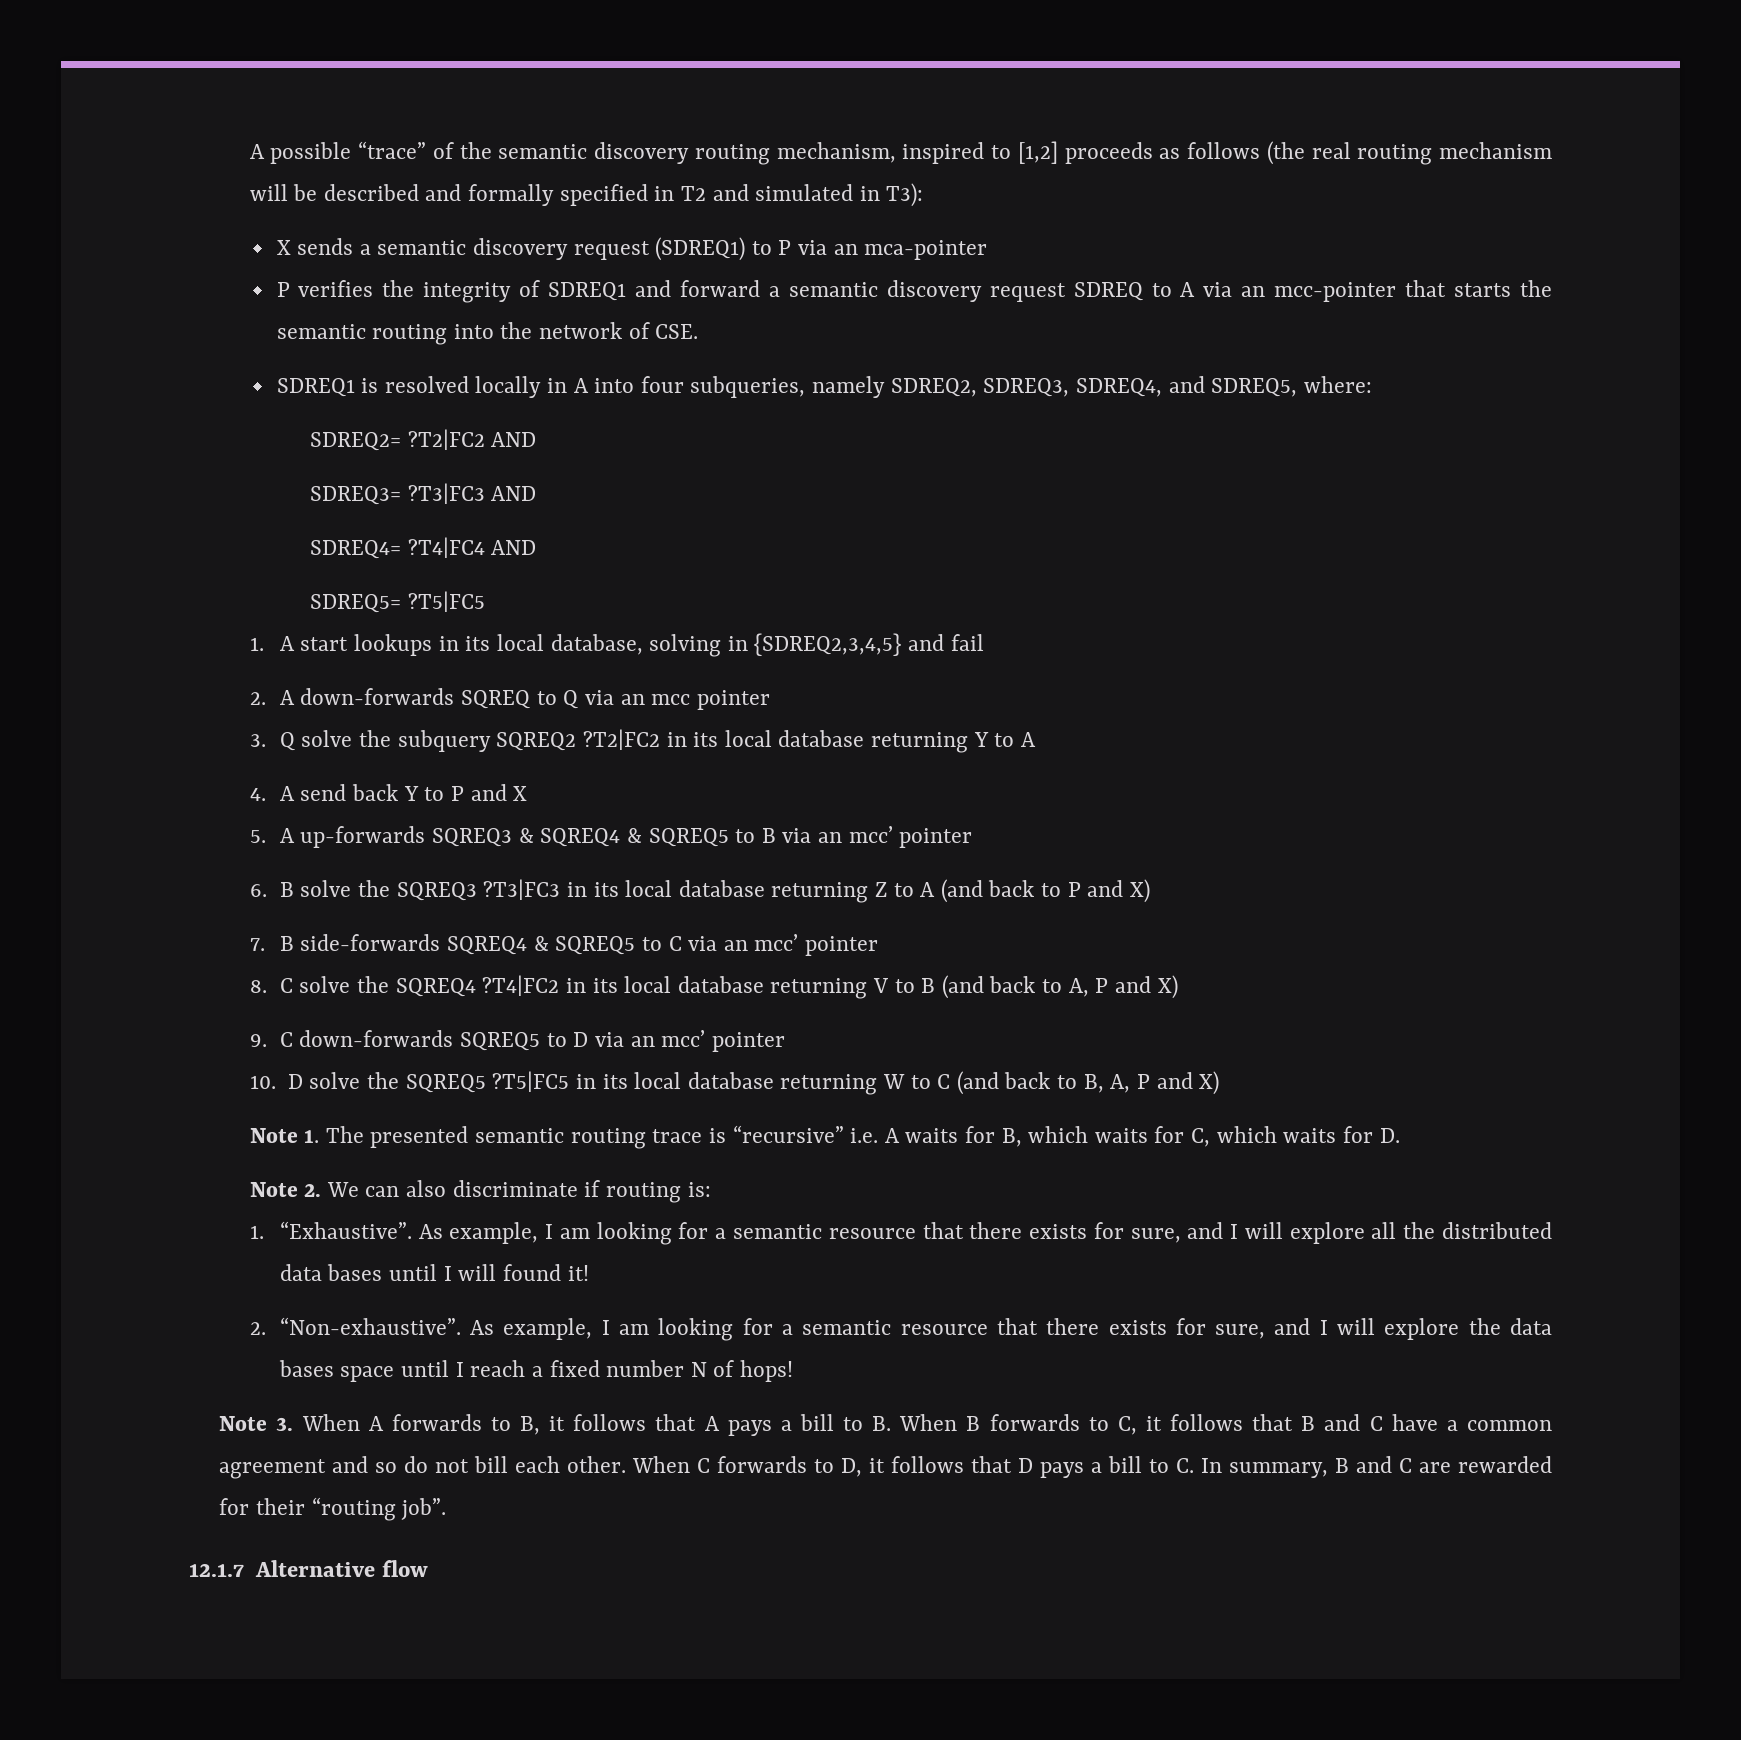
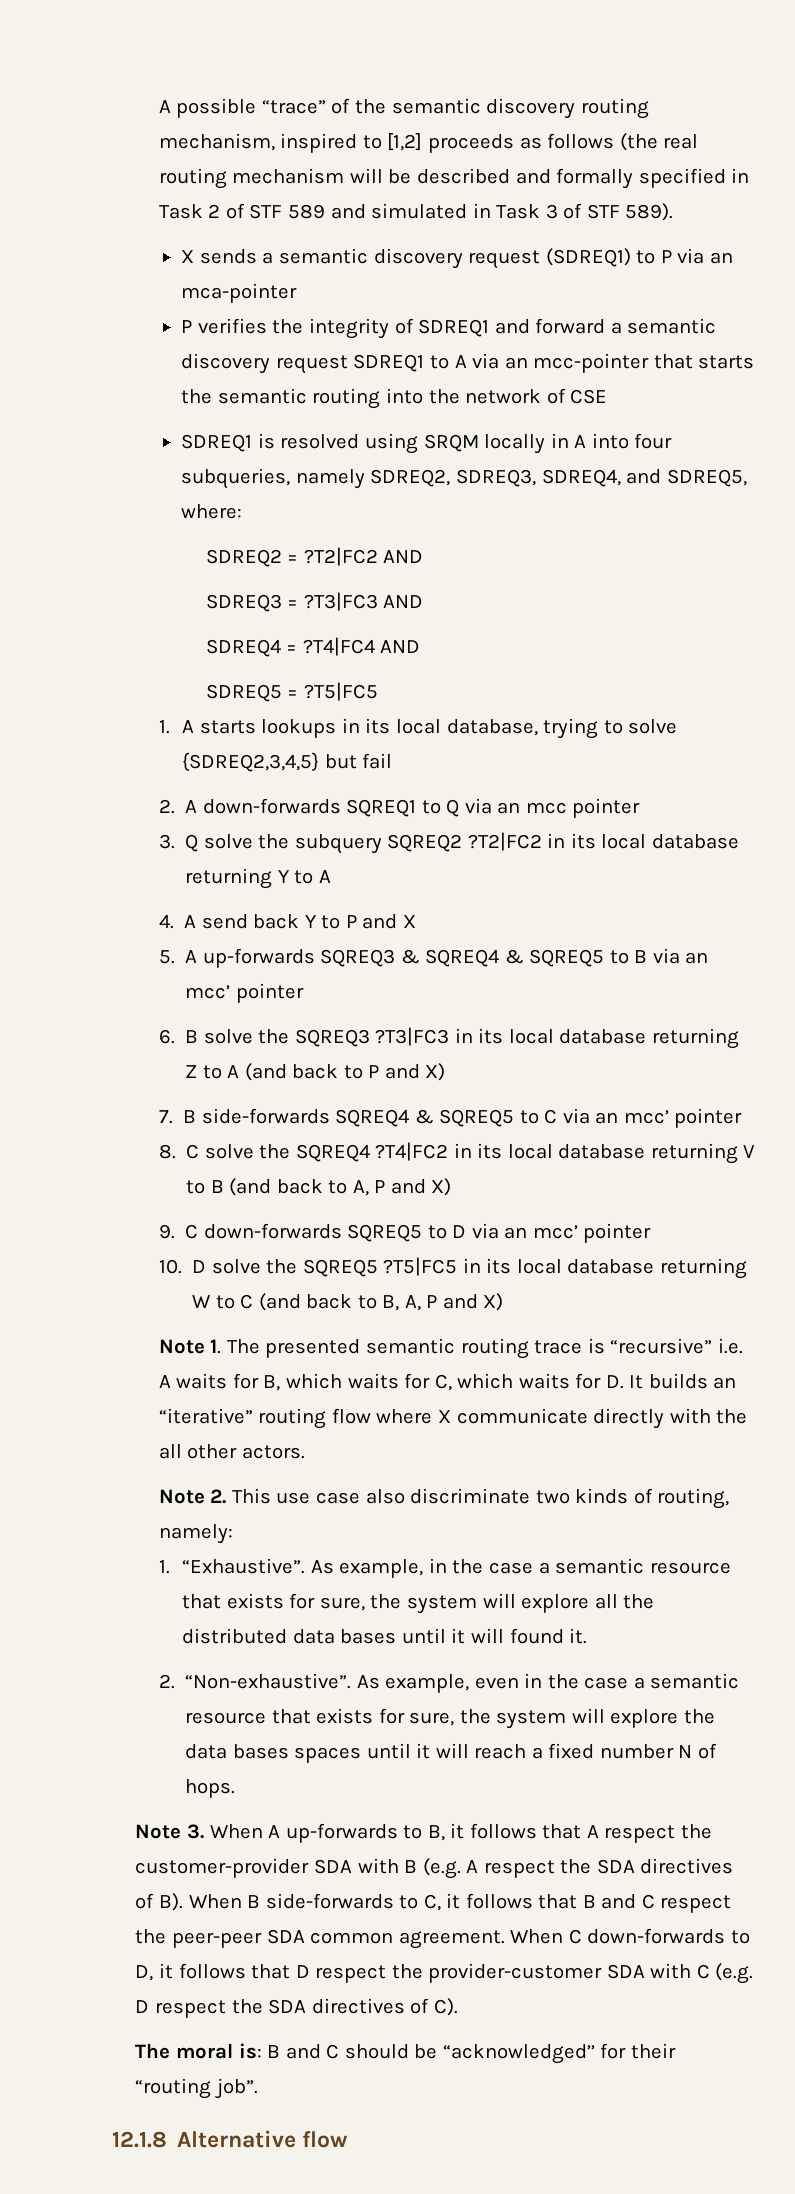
- A possible “trace” of the semantic discovery routing mechanism, inspired to [1,2] proceeds as follows (the real routing mechanism will be described and formally specified in T2 and simulated in T3):
+ A possible “trace” of the semantic discovery routing mechanism, inspired to [1,2] proceeds as follows (the real routing mechanism will be described and formally specified in Task 2 of STF 589 and simulated in Task 3 of STF 589).
- P verifies the integrity of SDREQ1 and forward a semantic discovery request SDREQ to A via an mcc-pointer that starts the semantic routing into the network of CSE.
+ P verifies the integrity of SDREQ1 and forward a semantic discovery request SDREQ1 to A via an mcc-pointer that starts the semantic routing into the network of CSE
- SDREQ1 is resolved locally in A into four subqueries, namely SDREQ2, SDREQ3, SDREQ4, and SDREQ5, where:
+ SDREQ1 is resolved using SRQM locally in A into four subqueries, namely SDREQ2, SDREQ3, SDREQ4, and SDREQ5, where:
- SDREQ2= ?T2|FC2 AND
+ SDREQ2 = ?T2|FC2 AND
- SDREQ3= ?T3|FC3 AND
+ SDREQ3 = ?T3|FC3 AND
- SDREQ4= ?T4|FC4 AND
+ SDREQ4 = ?T4|FC4 AND
- SDREQ5= ?T5|FC5
+ SDREQ5 = ?T5|FC5
- 1. A start lookups in its local database, solving in {SDREQ2,3,4,5} and fail
+ 1. A starts lookups in its local database, trying to solve {SDREQ2,3,4,5} but fail
- 2. A down-forwards SQREQ to Q via an mcc pointer
+ 2. A down-forwards SQREQ1 to Q via an mcc pointer
- Note 1. The presented semantic routing trace is “recursive” i.e. A waits for B, which waits for C, which waits for D.
- Note 2. We can also discriminate if routing is:
+ Note 1. The presented semantic routing trace is “recursive” i.e. A waits for B, which waits for C, which waits for D. It builds an “iterative” routing flow where X communicate directly with the all other actors.
+ Note 2. This use case also discriminate two kinds of routing, namely:
- As example, I am looking for a semantic resource that there exists for sure, and I will explore all the distributed data bases until I will found it!
+ As example, in the case a semantic resource that exists for sure, the system will explore all the distributed data bases until it will found it.
- As example, I am looking for a semantic resource that there exists for sure, and I will explore the data bases space until I reach a fixed number N of hops!
+ As example, even in the case a semantic resource that exists for sure, the system will explore the data bases spaces until it will reach a fixed number N of hops.
- Note 3. When A forwards to B, it follows that A pays a bill to B. When B forwards to C, it follows that B and C have a common agreement and so do not bill each other.
+ Note 3. When A up-forwards to B, it follows that A respect the customer-provider SDA with B (e.g. A respect the SDA directives of B). When B side-forwards to C, it follows that B and C respect the peer-peer SDA common agreement.
- When C forwards to D, it follows that D pays a bill to C. In summary, B and C are rewarded for their “routing job”.
+ When C down-forwards to D, it follows that D respect the provider-customer SDA with C (e.g. D respect the SDA directives of C).
+ The moral is: B and C should be “acknowledged’’ for their “routing job”.
- 12.1.7 Alternative flow
+ 12.1.8 Alternative flow

